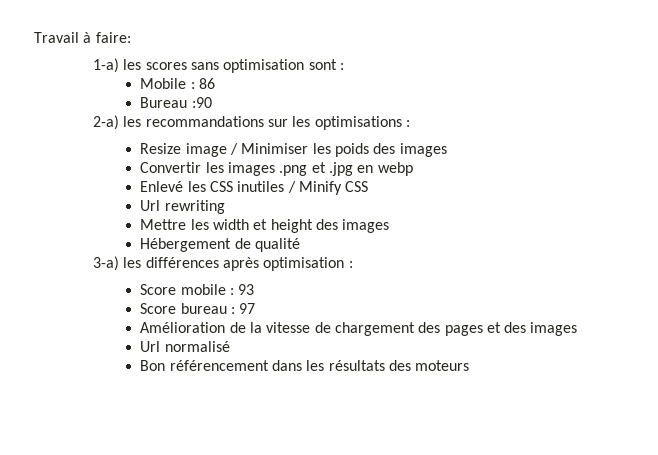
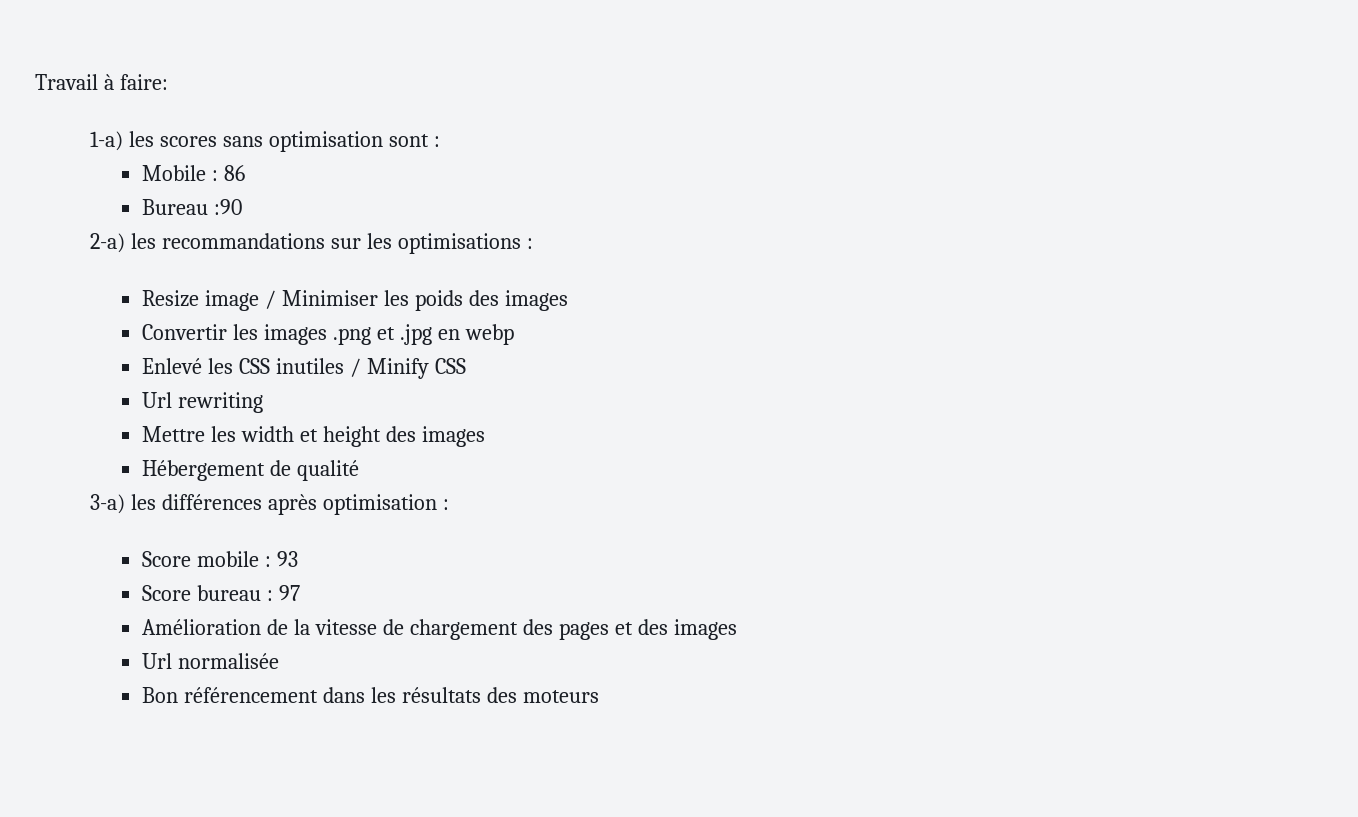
- Url normalisé
+ Url normalisée

